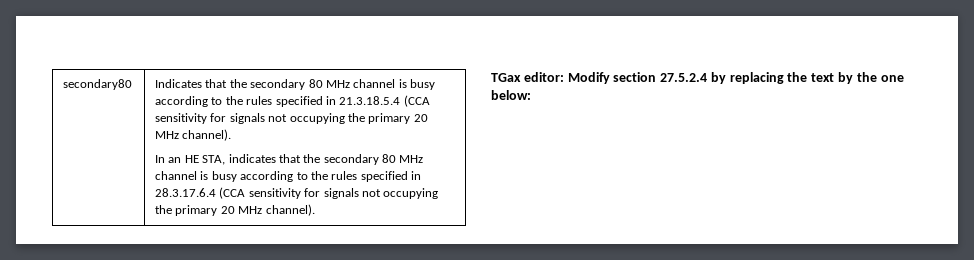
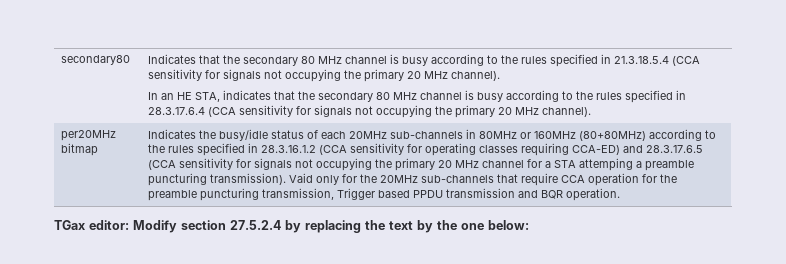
+ per20MHz bitmap | Indicates the busy/idle status of each 20MHz sub-channels in 80MHz or 160MHz (80+80MHz) according to the rules specified in 28.3.16.1.2 (CCA sensitivity for operating classes requiring CCA-ED) and 28.3.17.6.5 (CCA sensitivity for signals not occupying the primary 20 MHz channel for a STA attemping a preamble puncturing transmission). Vaid only for the 20MHz sub-channels that require CCA operation for the preamble puncturing transmission, Trigger based PPDU transmission and BQR operation.

